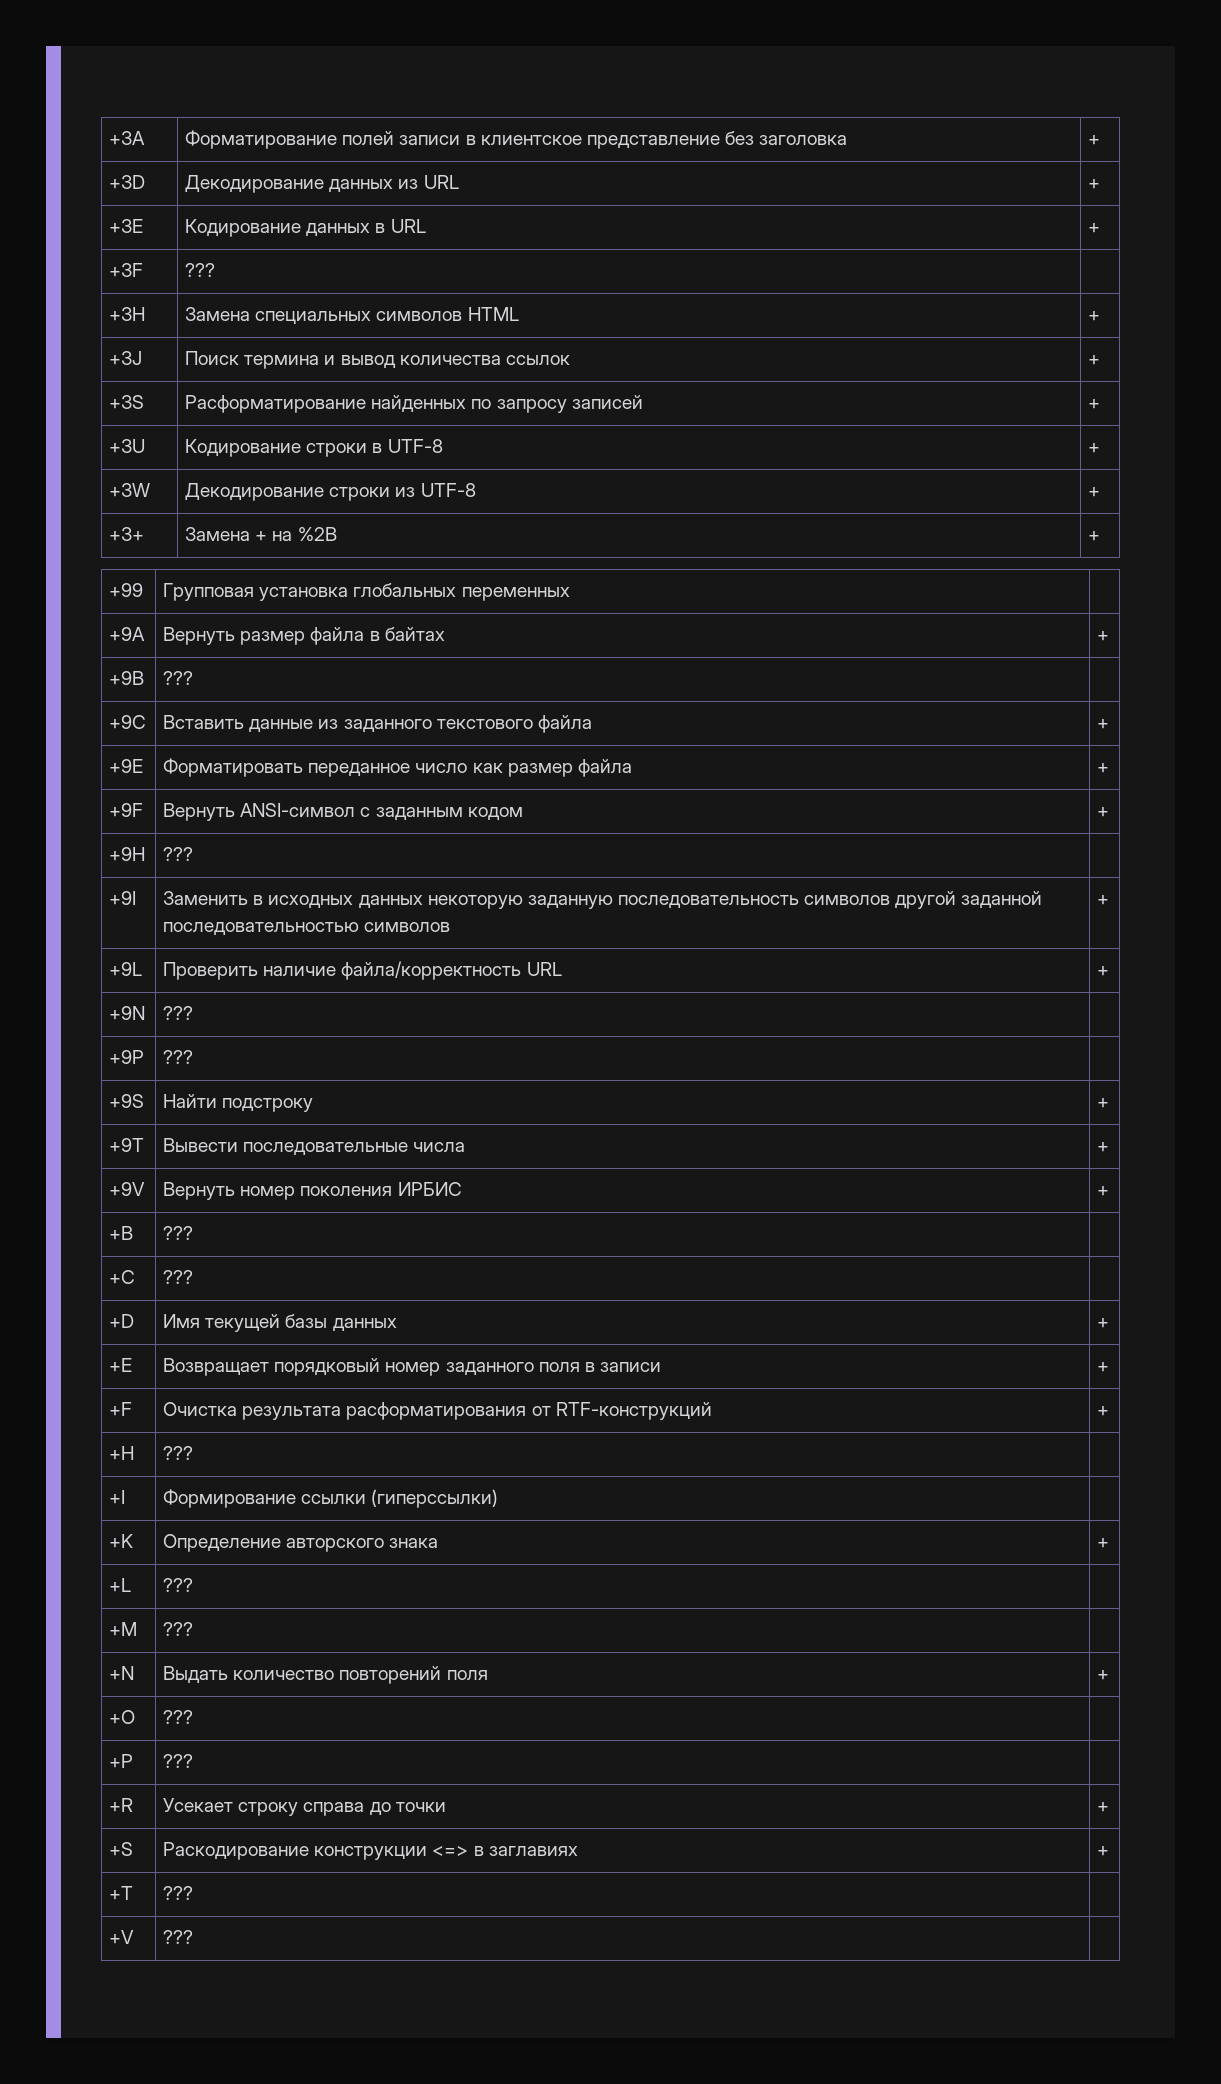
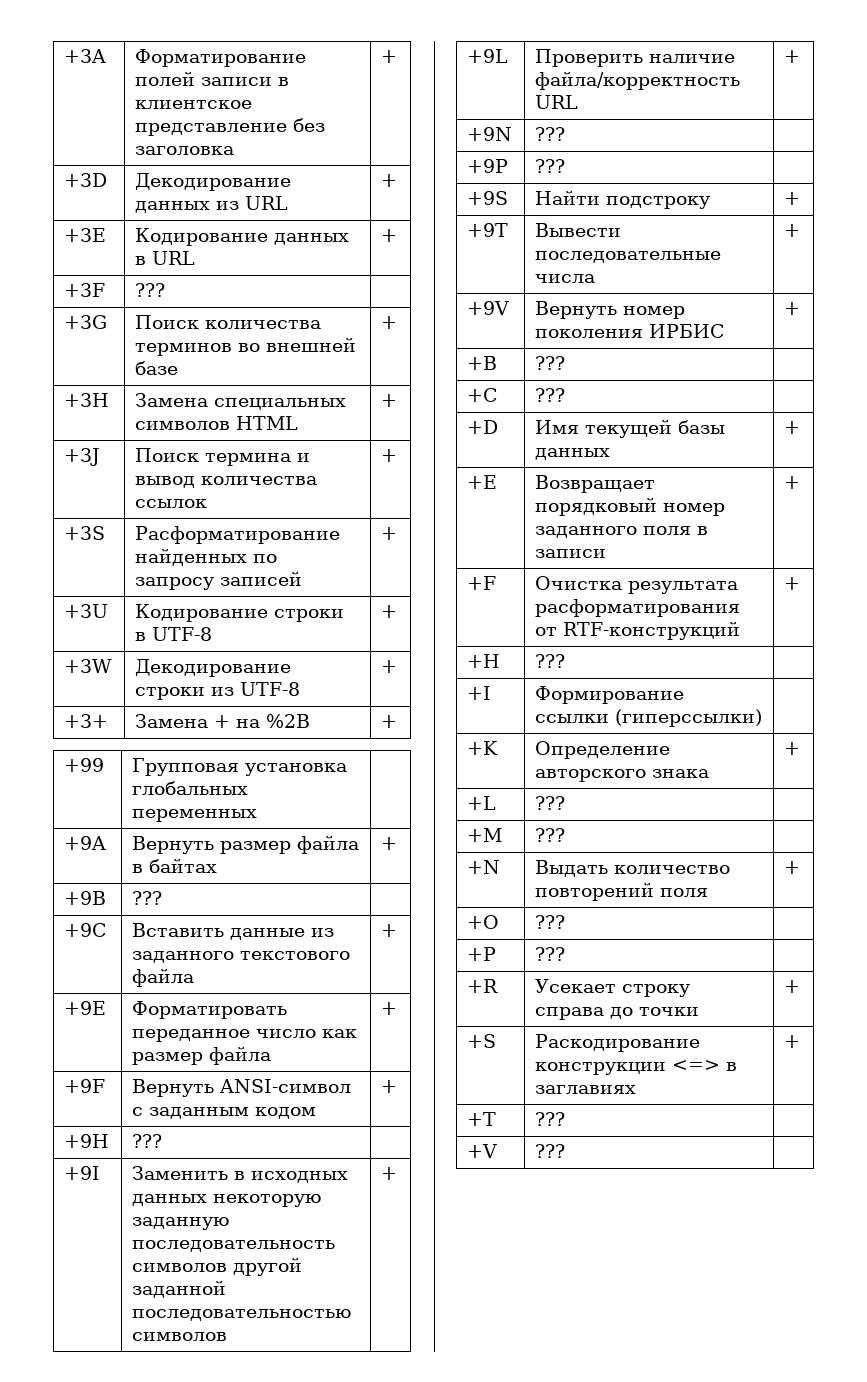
+ +3G | Поиск количества терминов во внешней базе | +

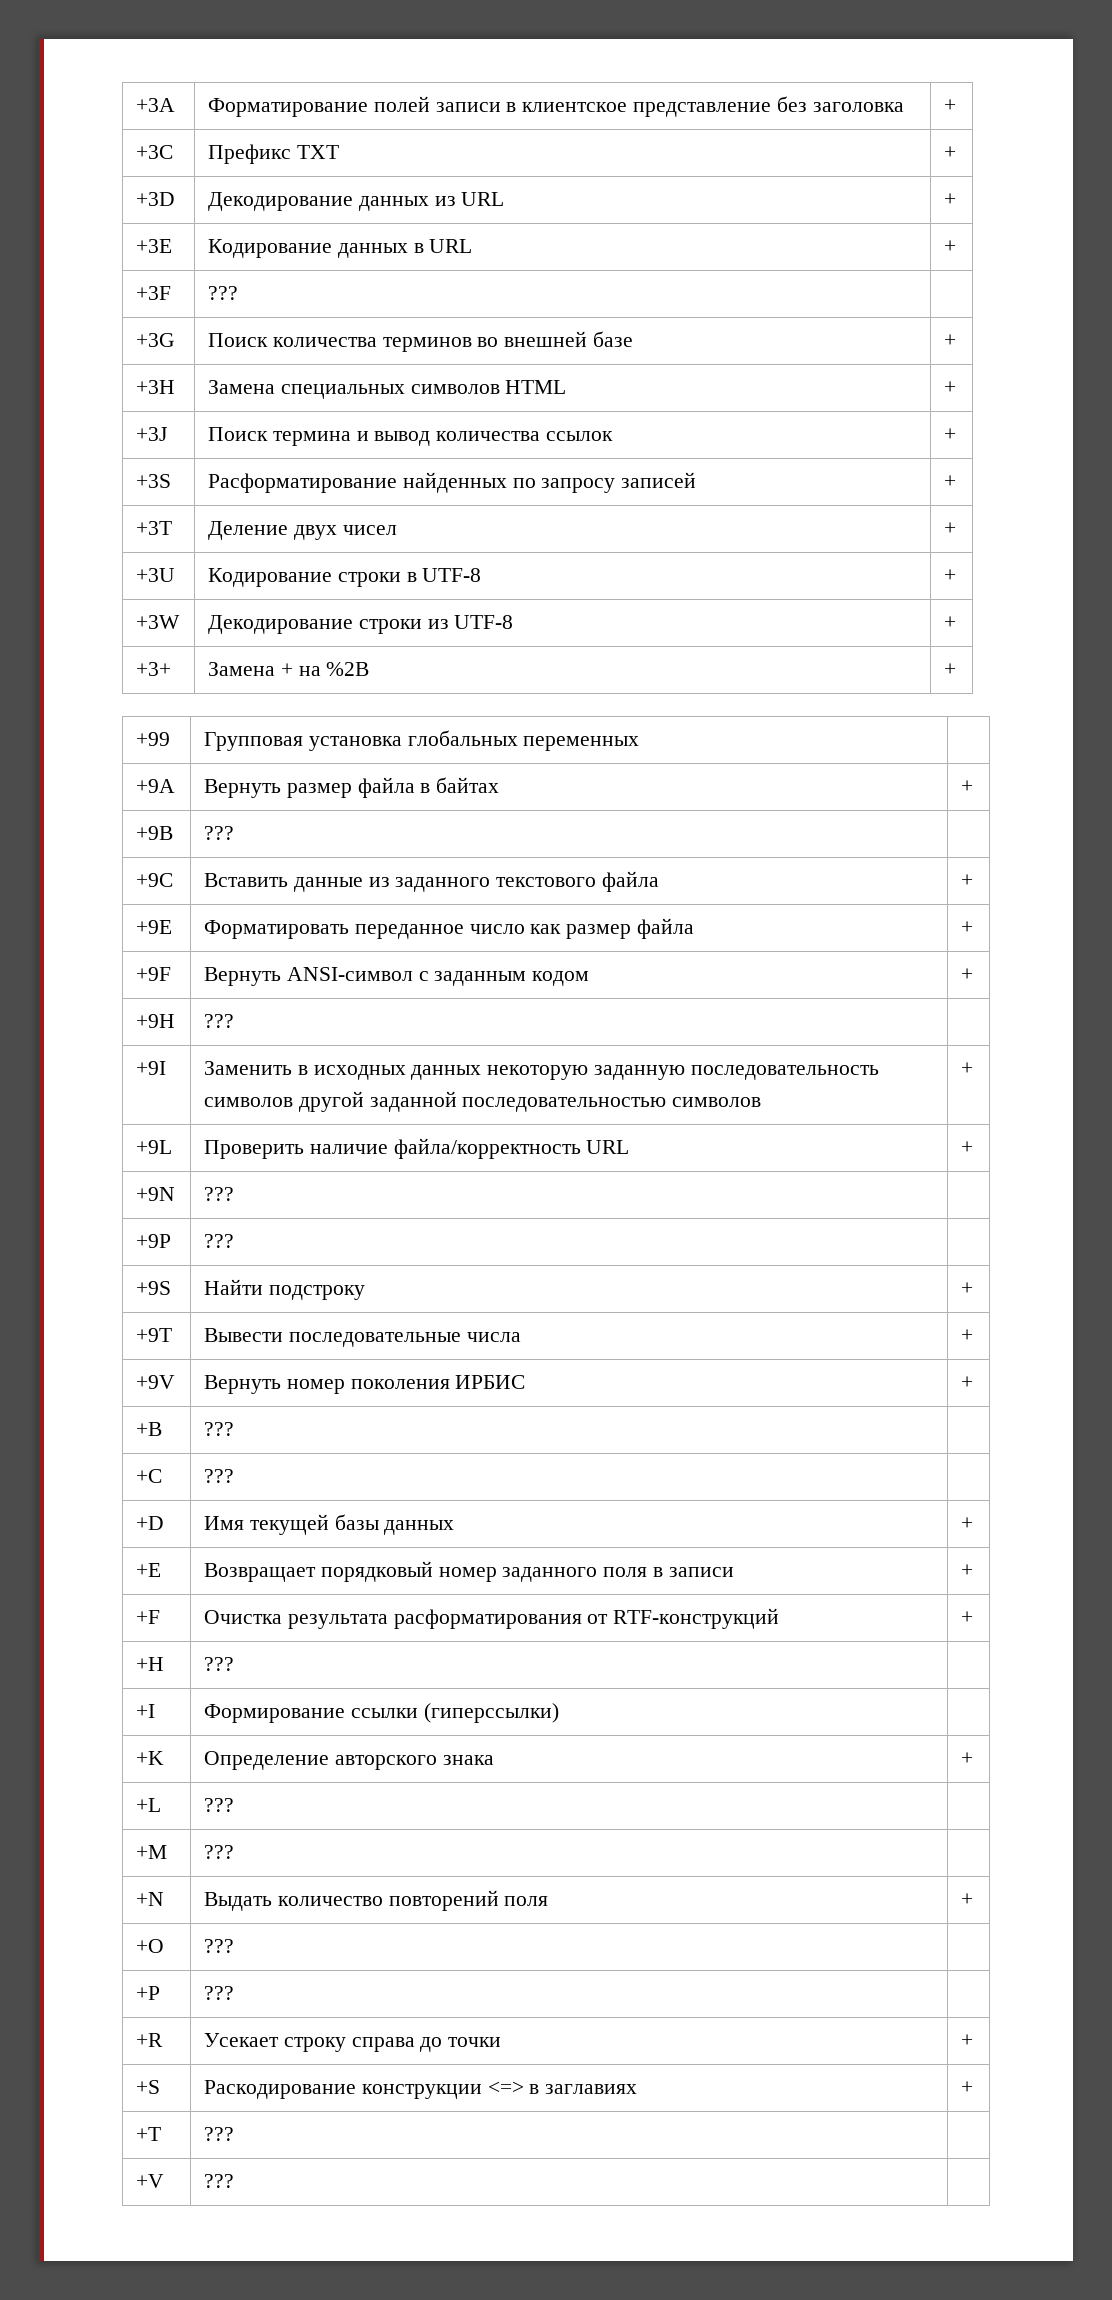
+ +3C | Префикс TXT | +
+ +3T | Деление двух чисел | +

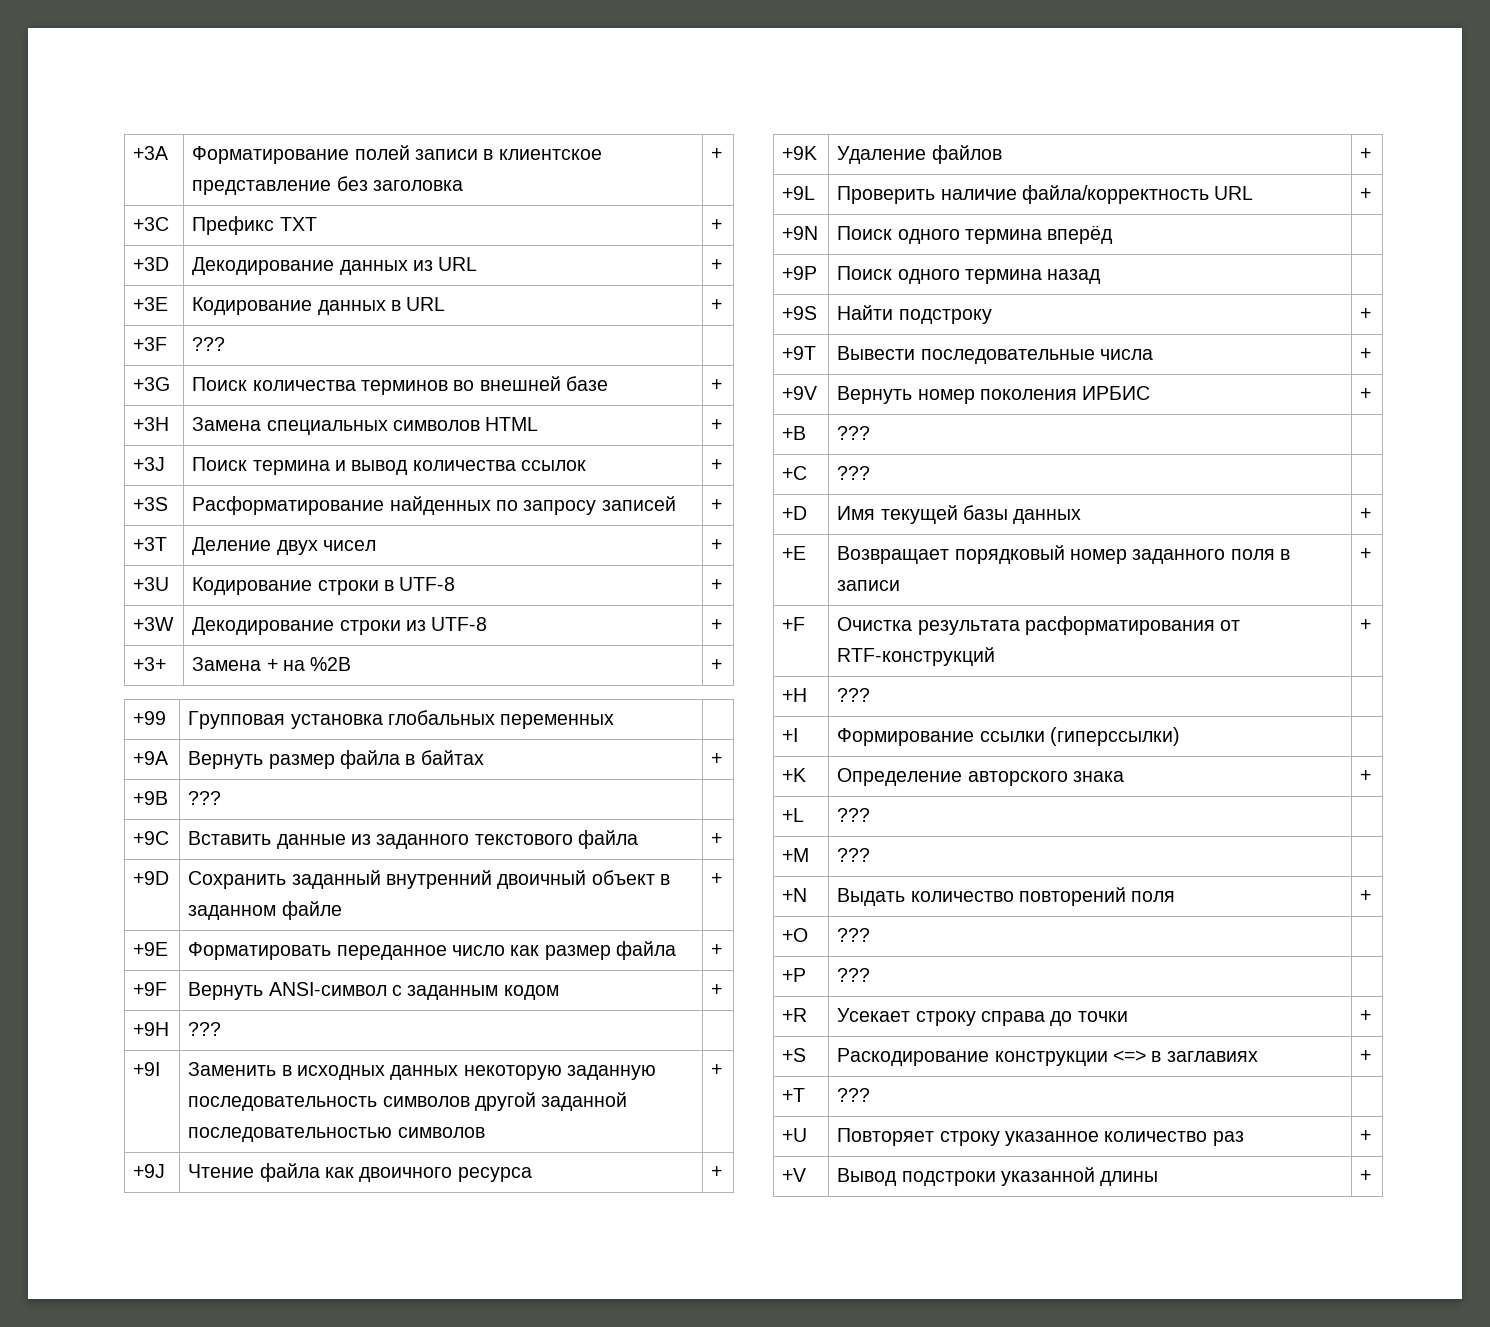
+ +9D | Сохранить заданный внутренний двоичный объект в заданном файле | +
+ +9J | Чтение файла как двоичного ресурса | +
+ +9K | Удаление файлов | +
- +9N | ??? |
- +9P | ??? |
+ +9N | Поиск одного термина вперёд |
+ +9P | Поиск одного термина назад |
- +V | ??? |
+ +U | Повторяет строку указанное количество раз | +
+ +V | Вывод подстроки указанной длины | +

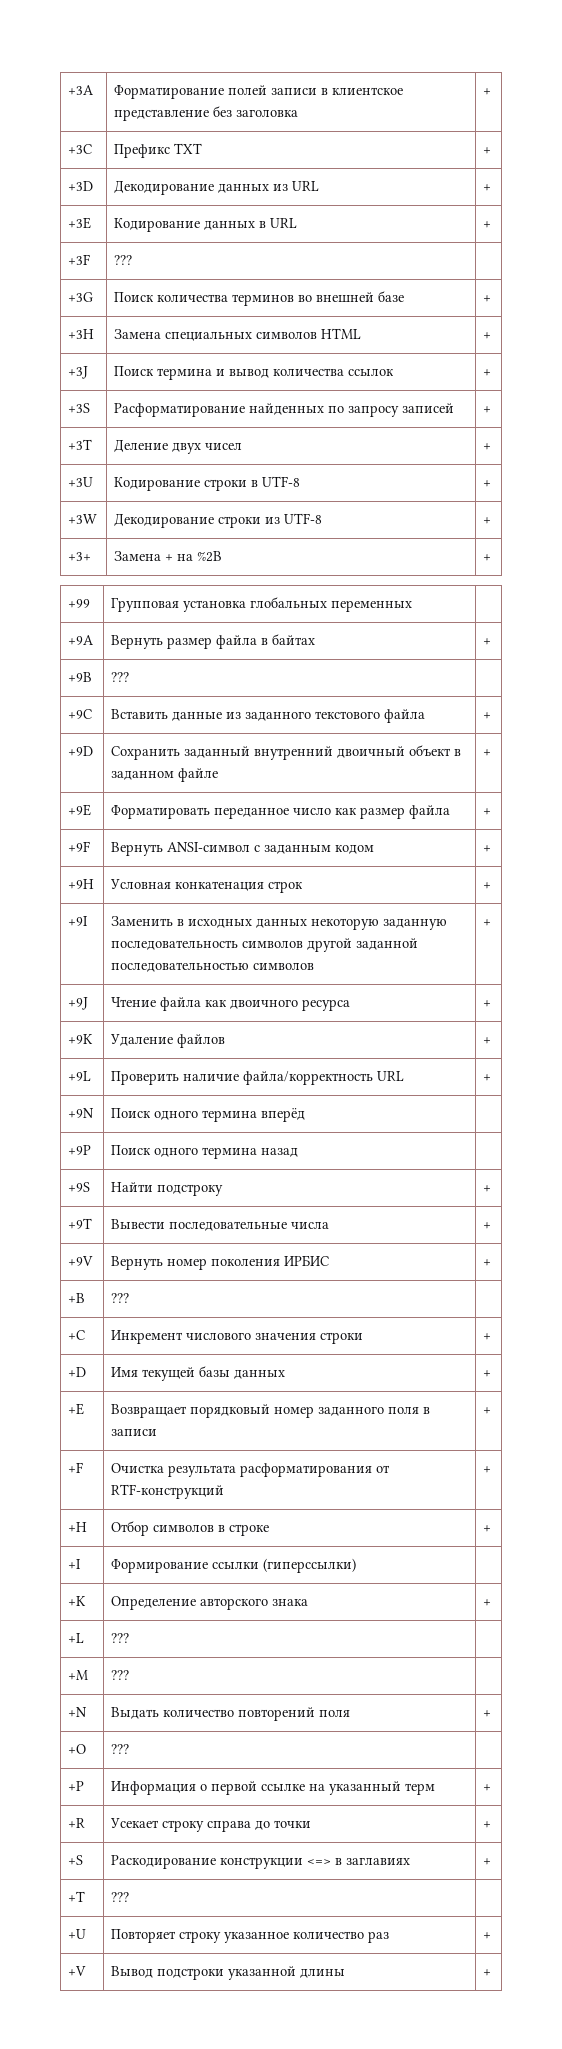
- +9H | ??? |
+ +9H | Условная конкатенация строк | +
- +C | ??? |
+ +C | Инкремент числового значения строки | +
- +H | ??? |
+ +H | Отбор символов в строке | +
- +P | ??? |
+ +P | Информация о первой ссылке на указанный терм | +

